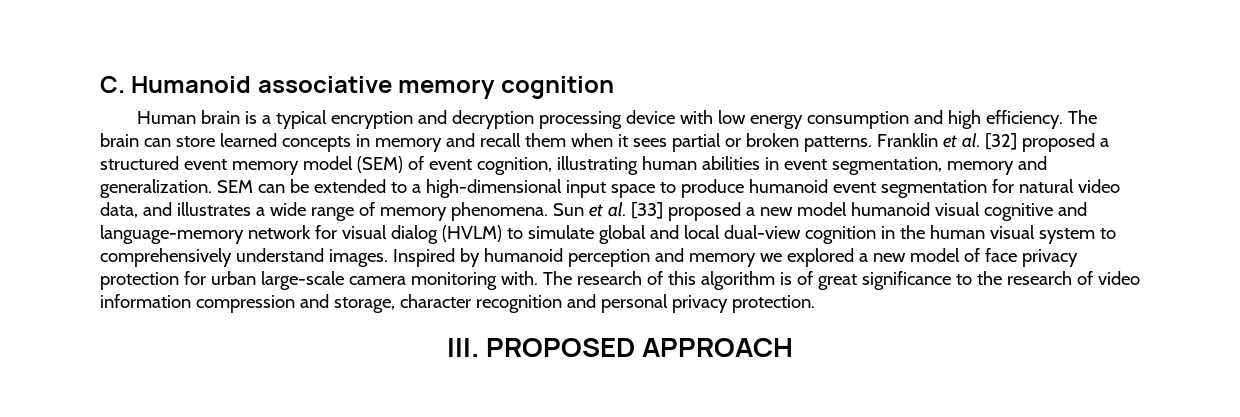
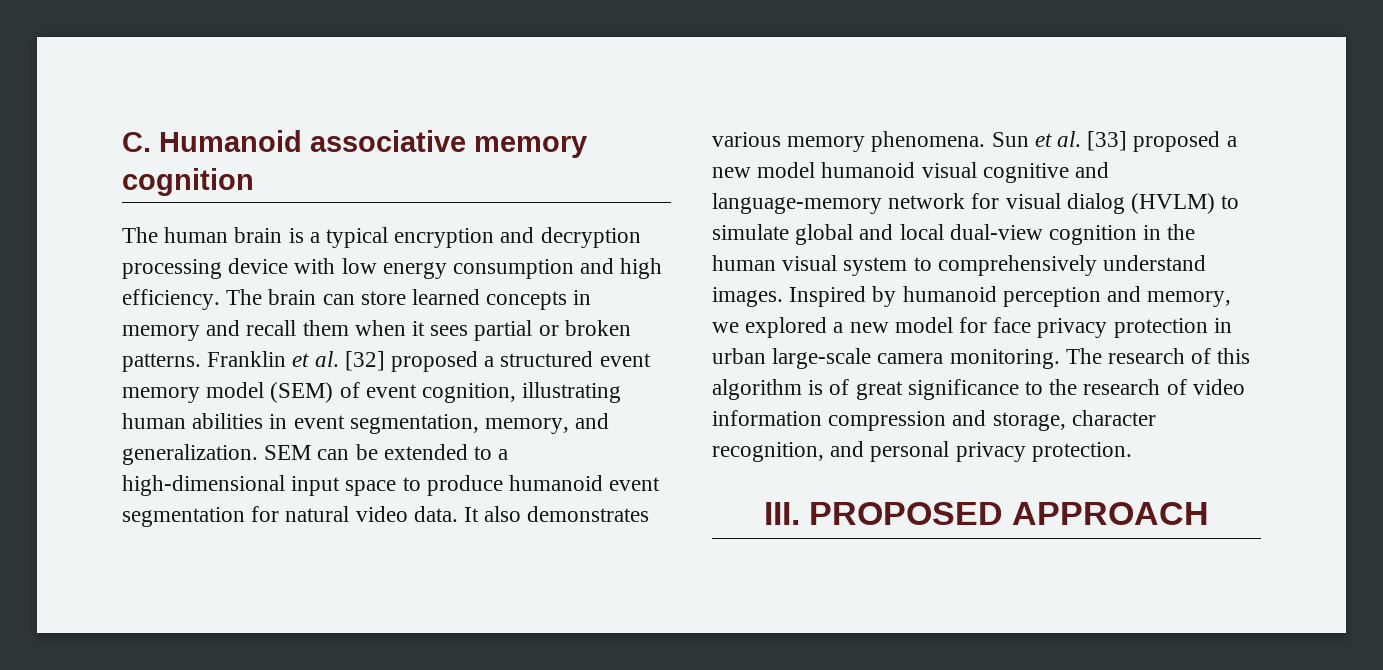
- Human brain is a typical encryption and decryption processing device with low energy consumption and high efficiency.
+ The human brain is a typical encryption and decryption processing device with low energy consumption and high efficiency.
- Franklin et al. [32] proposed a structured event memory model (SEM) of event cognition, illustrating human abilities in event segmentation, memory and generalization.
+ Franklin et al. [32] proposed a structured event memory model (SEM) of event cognition, illustrating human abilities in event segmentation, memory, and generalization.
- SEM can be extended to a high-dimensional input space to produce humanoid event segmentation for natural video data, and illustrates a wide range of memory phenomena.
+ SEM can be extended to a high-dimensional input space to produce humanoid event segmentation for natural video data. It also demonstrates various memory phenomena.
- Inspired by humanoid perception and memory we explored a new model of face privacy protection for urban large-scale camera monitoring with.
+ Inspired by humanoid perception and memory, we explored a new model for face privacy protection in urban large-scale camera monitoring.
- The research of this algorithm is of great significance to the research of video information compression and storage, character recognition and personal privacy protection.
+ The research of this algorithm is of great significance to the research of video information compression and storage, character recognition, and personal privacy protection.

